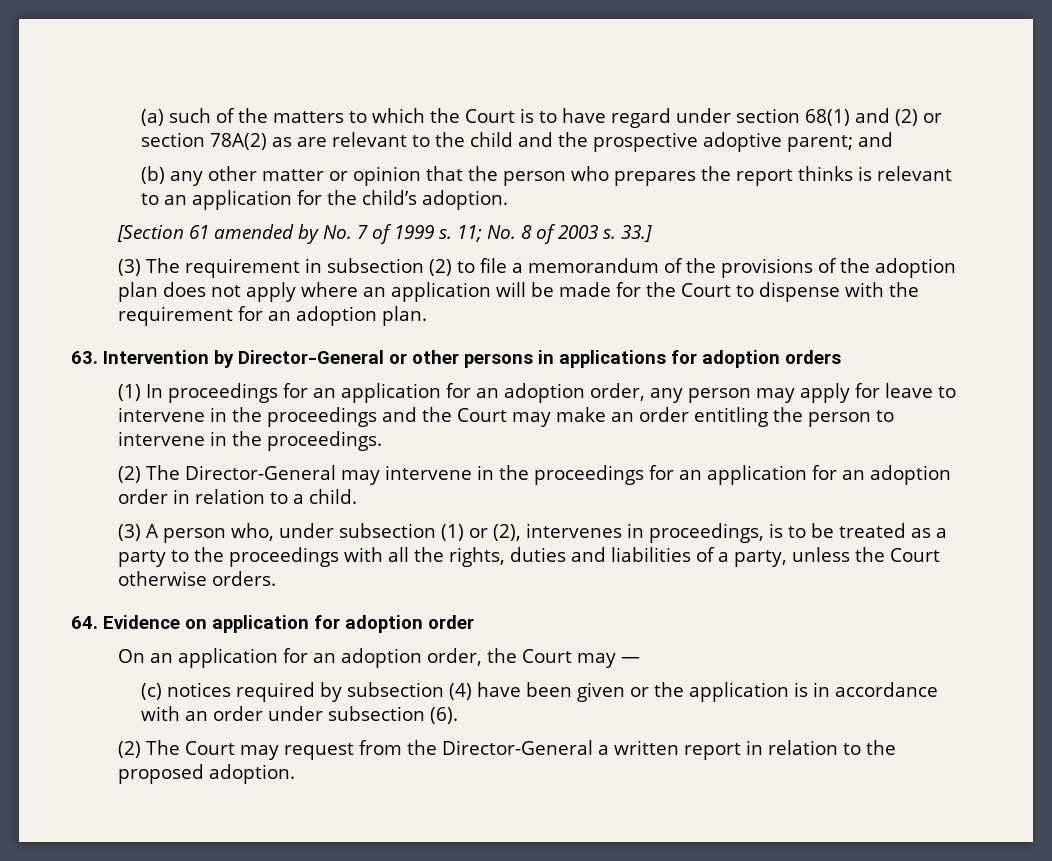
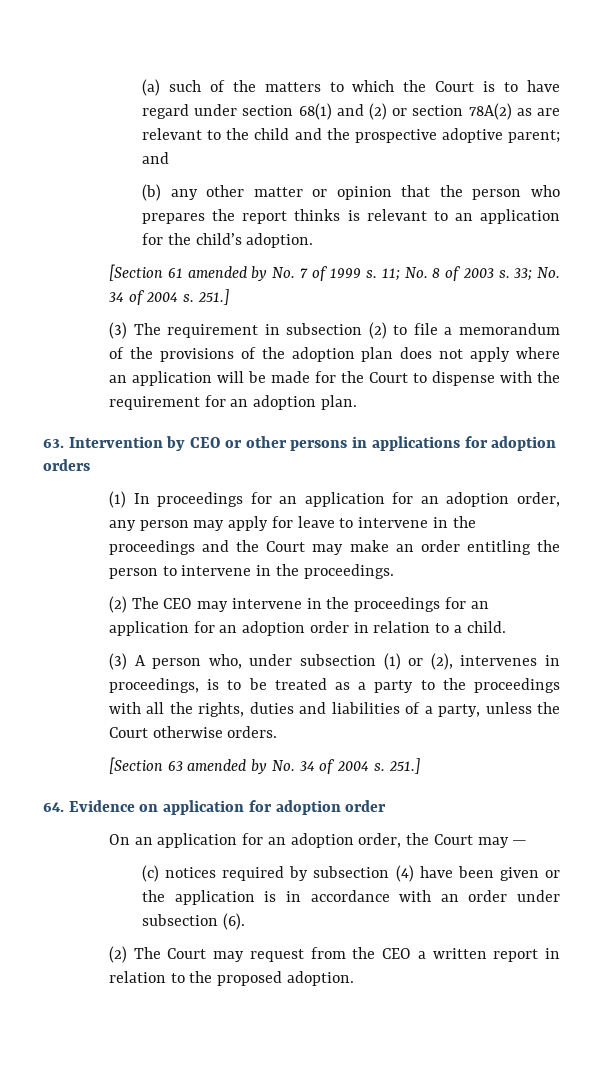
- 33.]
+ 33; No. 34 of 2004 s. 251.]
- 63. Intervention by Director-General or other persons in applications for adoption orders
+ 63. Intervention by CEO or other persons in applications for adoption orders
- (2) The Director-General may intervene in the proceedings for an application for an adoption order in relation to a child.
+ (2) The CEO may intervene in the proceedings for an application for an adoption order in relation to a child.
+ [Section 63 amended by No. 34 of 2004 s. 251.]
- (2) The Court may request from the Director-General a written report in relation to the proposed adoption.
+ (2) The Court may request from the CEO a written report in relation to the proposed adoption.

